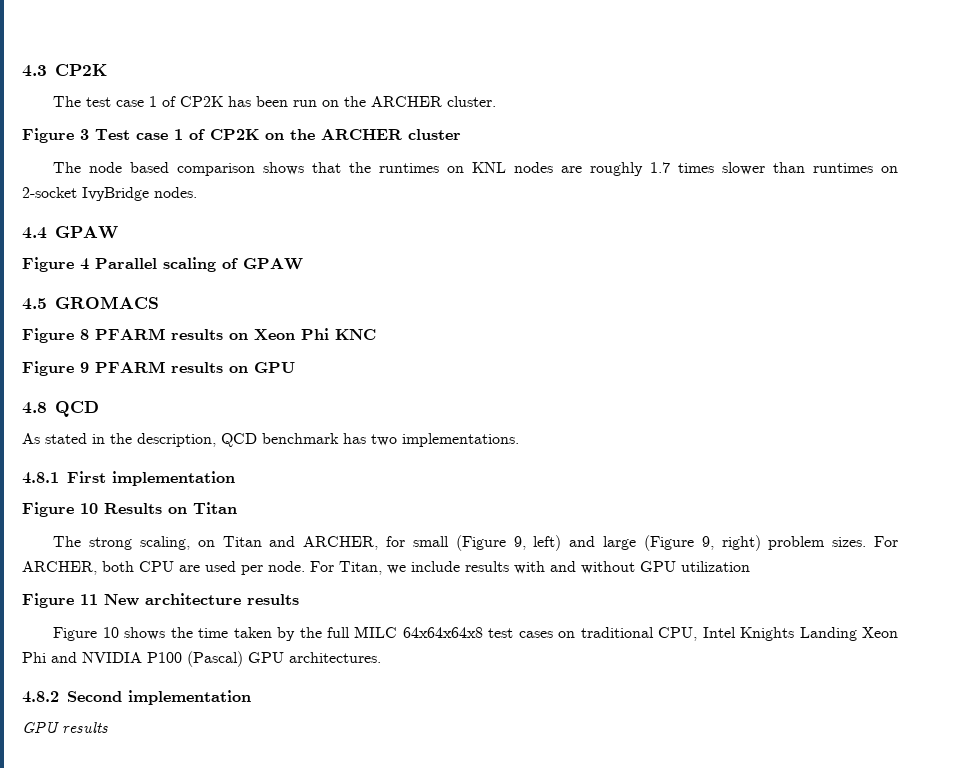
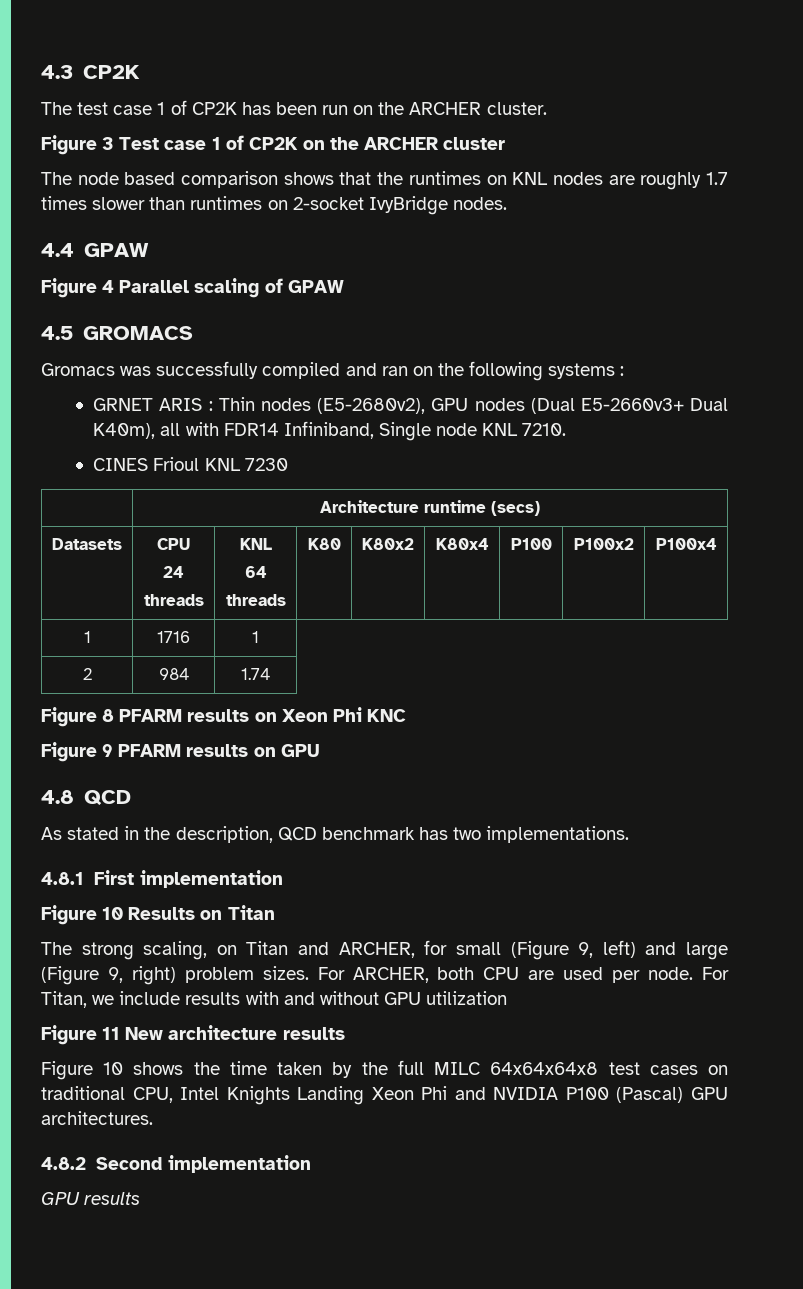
+ Gromacs was successfully compiled and ran on the following systems :
+ GRNET ARIS : Thin nodes (E5-2680v2), GPU nodes (Dual E5-2660v3+ Dual K40m), all with FDR14 Infiniband, Single node KNL 7210.
+ CINES Frioul KNL 7230
+ | Architecture runtime (secs)
+ Datasets | CPU
+ 24
+ threads | KNL
+ 64
+ threads | K80 | K80x2 | K80x4 | P100 | P100x2 | P100x4
+ 1 | 1716 | 1
+ 2 | 984 | 1.74

